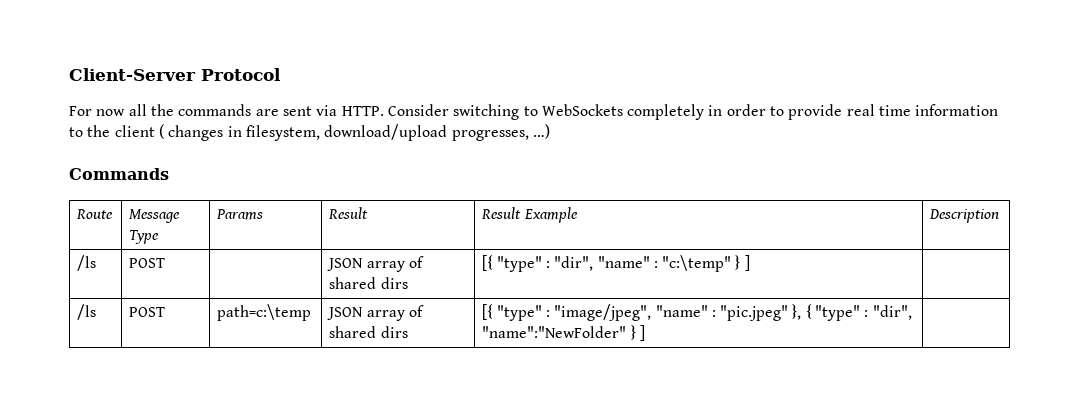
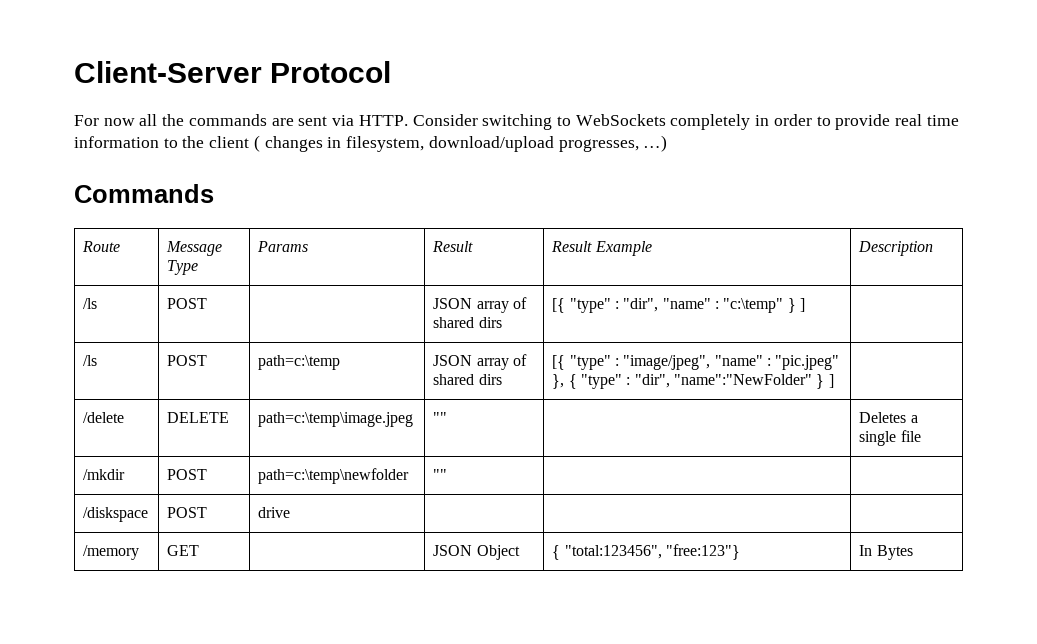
+ /delete | DELETE | path=c:\temp\image.jpeg | "" | | Deletes a single file
+ /mkdir | POST | path=c:\temp\newfolder | "" | |
+ /diskspace | POST | drive | | |
+ /memory | GET | | JSON Object | { "total:123456", "free:123"} | In Bytes

